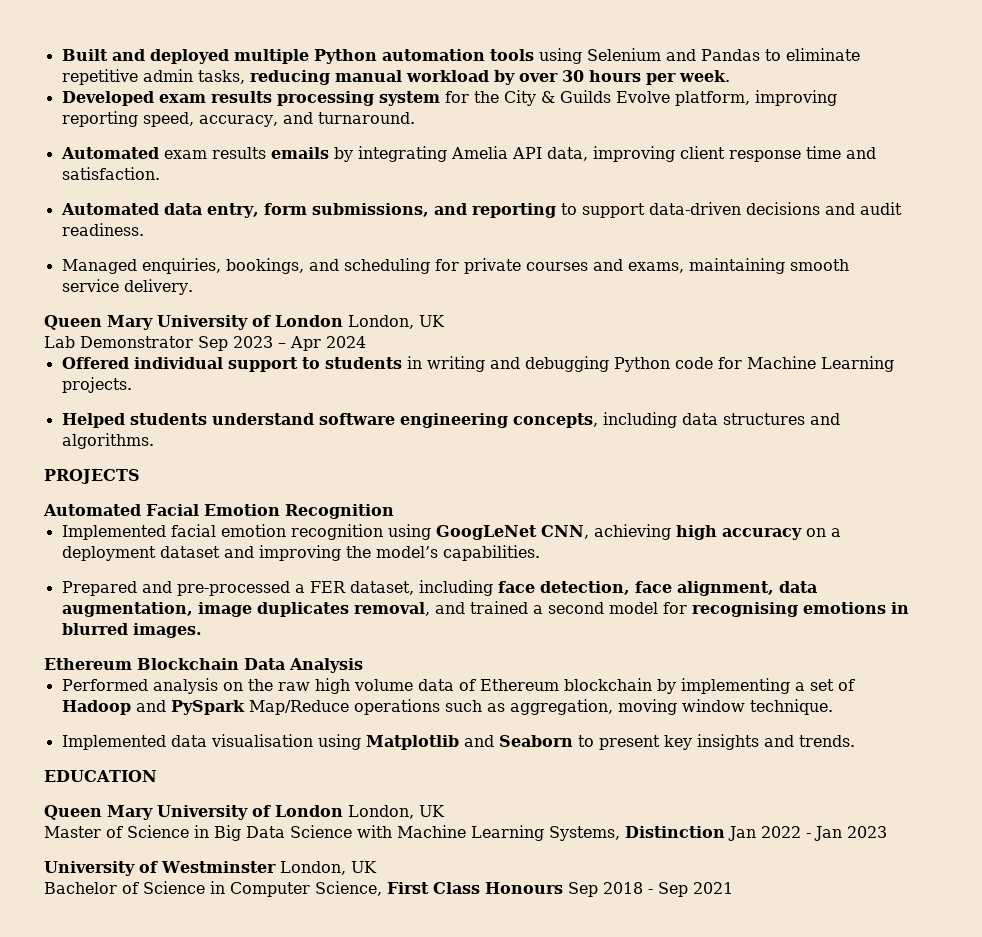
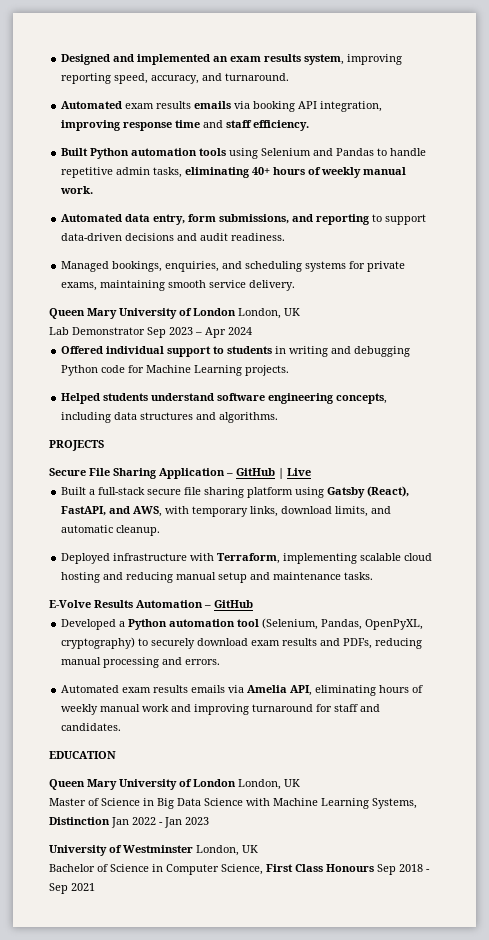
- Built and deployed multiple Python automation tools using Selenium and Pandas to eliminate repetitive admin tasks, reducing manual workload by over 30 hours per week.
- Developed exam results processing system for the City & Guilds Evolve platform, improving reporting speed, accuracy, and turnaround.
+ Designed and implemented an exam results system, improving reporting speed, accuracy, and turnaround.
- Automated exam results emails by integrating Amelia API data, improving client response time and satisfaction.
+ Automated exam results emails via booking API integration, improving response time and staff efficiency.
+ Built Python automation tools using Selenium and Pandas to handle repetitive admin tasks, eliminating 40+ hours of weekly manual work.
- Managed enquiries, bookings, and scheduling for private courses and exams, maintaining smooth service delivery.
+ Managed bookings, enquiries, and scheduling systems for private exams, maintaining smooth service delivery.
- Automated Facial Emotion Recognition
- Implemented facial emotion recognition using GoogLeNet CNN, achieving high accuracy on a deployment dataset and improving the model’s capabilities.
- Prepared and pre-processed a FER dataset, including face detection, face alignment, data augmentation, image duplicates removal, and trained a second model for recognising emotions in blurred images.
- Ethereum Blockchain Data Analysis
- Performed analysis on the raw high volume data of Ethereum blockchain by implementing a set of Hadoop and PySpark Map/Reduce operations such as aggregation, moving window technique.
- Implemented data visualisation using Matplotlib and Seaborn to present key insights and trends.
+ Secure File Sharing Application – GitHub | Live
+ Built a full-stack secure file sharing platform using Gatsby (React), FastAPI, and AWS, with temporary links, download limits, and automatic cleanup.
+ Deployed infrastructure with Terraform, implementing scalable cloud hosting and reducing manual setup and maintenance tasks.
+ E-Volve Results Automation – GitHub
+ Developed a Python automation tool (Selenium, Pandas, OpenPyXL, cryptography) to securely download exam results and PDFs, reducing manual processing and errors.
+ Automated exam results emails via Amelia API, eliminating hours of weekly manual work and improving turnaround for staff and candidates.

